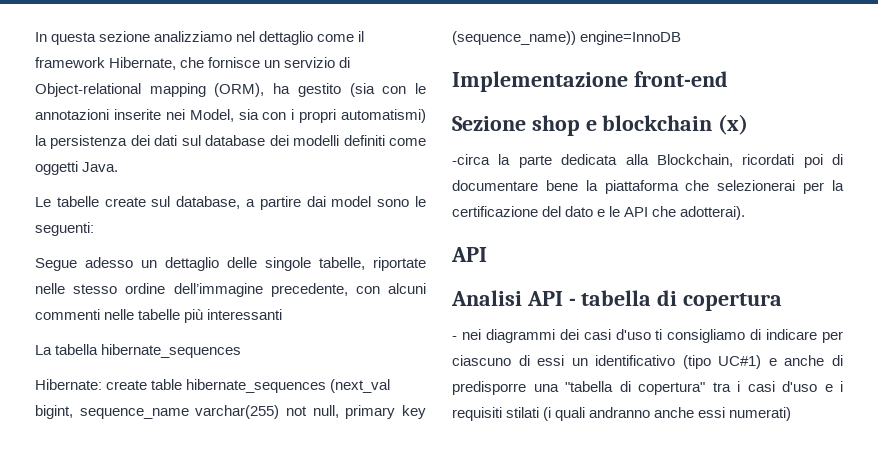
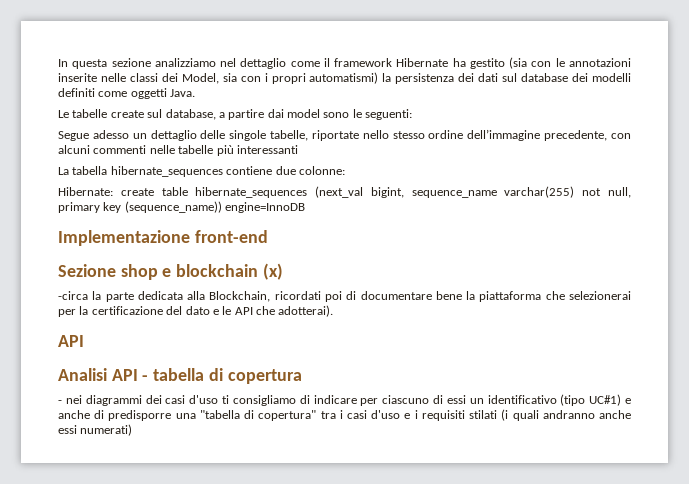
- In questa sezione analizziamo nel dettaglio come il framework Hibernate, che fornisce un servizio di Object-relational mapping (ORM), ha gestito (sia con le annotazioni inserite nei Model, sia con i propri automatismi) la persistenza dei dati sul database dei modelli definiti come oggetti Java.
+ In questa sezione analizziamo nel dettaglio come il framework Hibernate ha gestito (sia con le annotazioni inserite nelle classi dei Model, sia con i propri automatismi) la persistenza dei dati sul database dei modelli definiti come oggetti Java.
- Segue adesso un dettaglio delle singole tabelle, riportate nelle stesso ordine dell’immagine precedente, con alcuni commenti nelle tabelle più interessanti
+ Segue adesso un dettaglio delle singole tabelle, riportate nello stesso ordine dell’immagine precedente, con alcuni commenti nelle tabelle più interessanti
- La tabella hibernate_sequences
+ La tabella hibernate_sequences contiene due colonne:

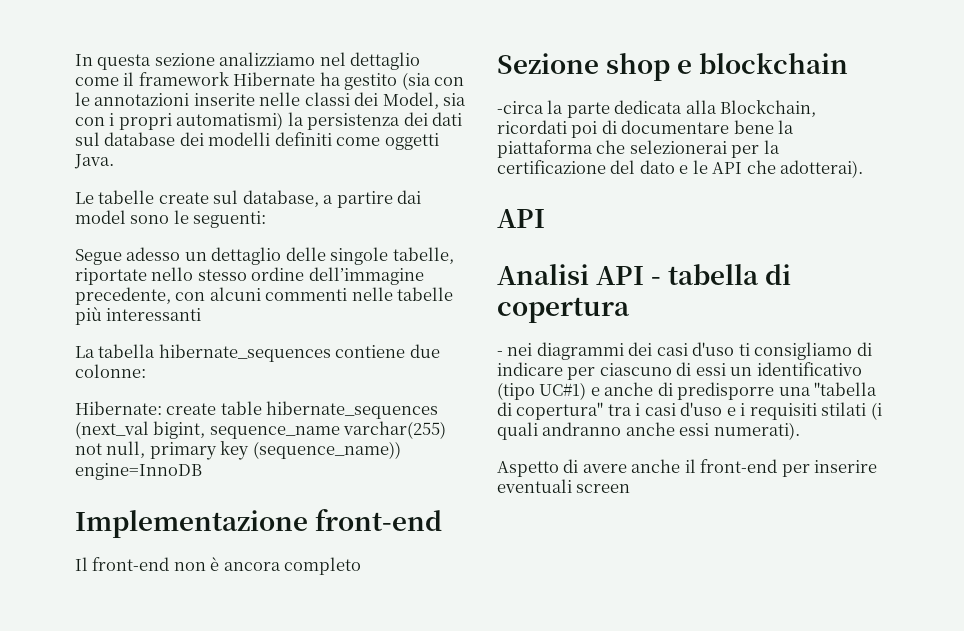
+ Il front-end non è ancora completo
- Sezione shop e blockchain (x)
+ Sezione shop e blockchain
- - nei diagrammi dei casi d'uso ti consigliamo di indicare per ciascuno di essi un identificativo (tipo UC#1) e anche di predisporre una "tabella di copertura" tra i casi d'uso e i requisiti stilati (i quali andranno anche essi numerati)
+ - nei diagrammi dei casi d'uso ti consigliamo di indicare per ciascuno di essi un identificativo (tipo UC#1) e anche di predisporre una "tabella di copertura" tra i casi d'uso e i requisiti stilati (i quali andranno anche essi numerati).
+ Aspetto di avere anche il front-end per inserire eventuali screen

